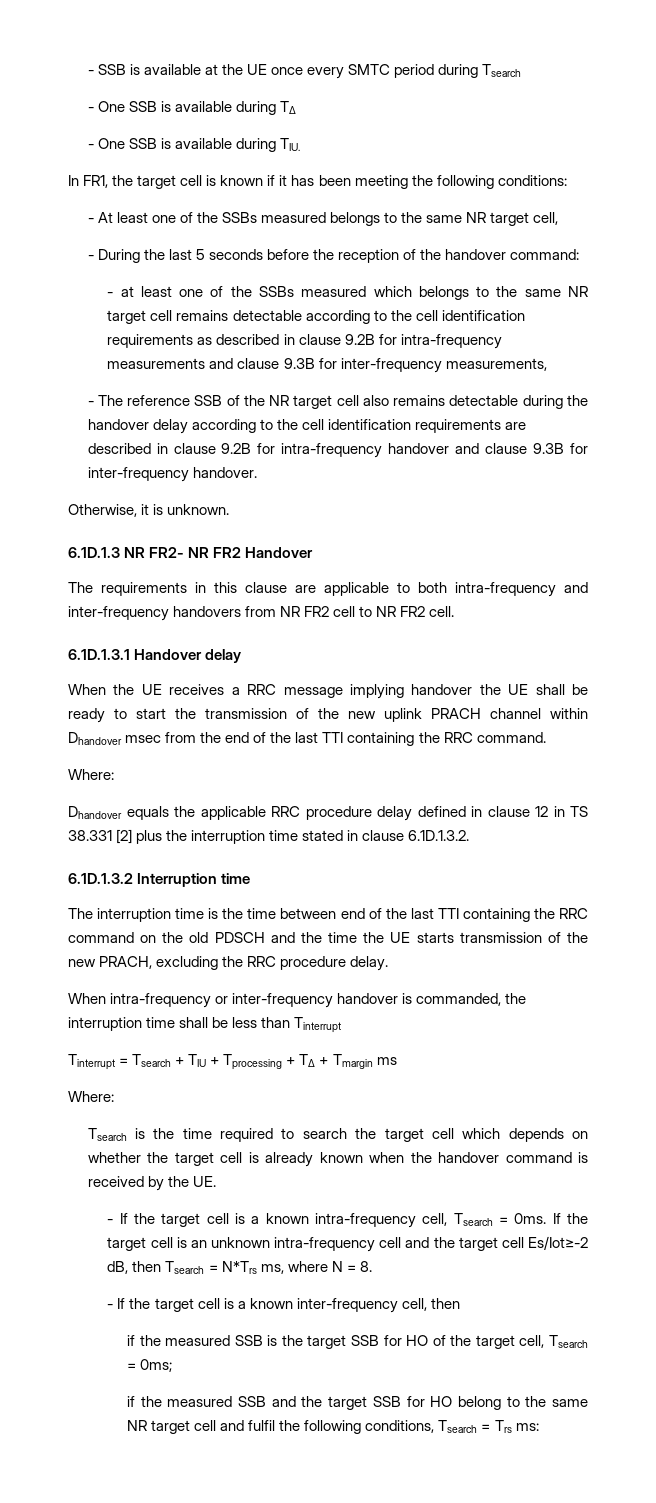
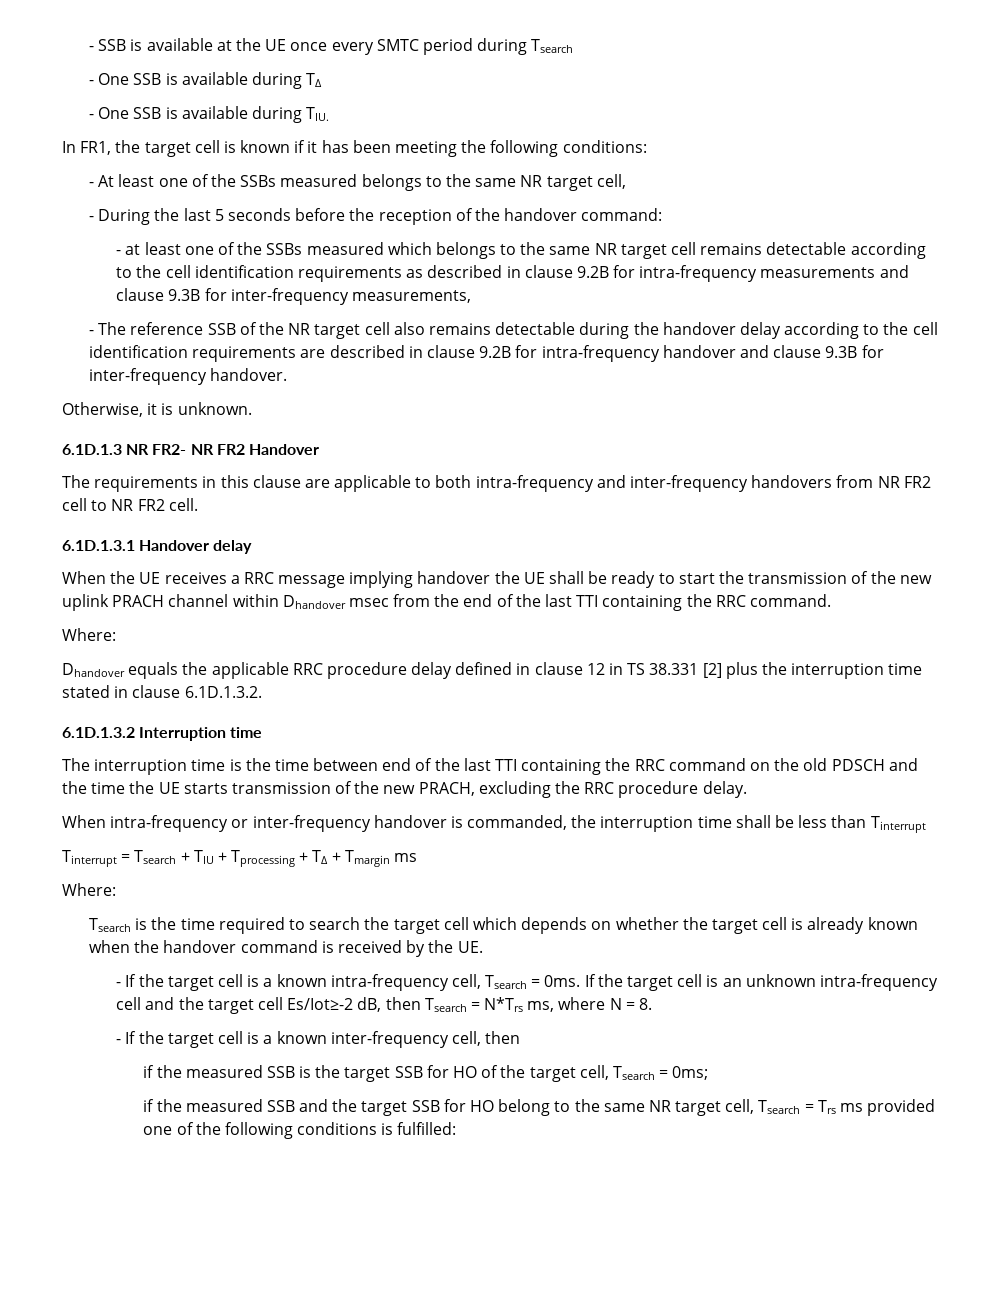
- if the measured SSB and the target SSB for HO belong to the same NR target cell and fulfil the following conditions, Tsearch = Trs ms:
+ if the measured SSB and the target SSB for HO belong to the same NR target cell, Tsearch = Trs ms provided one of the following conditions is fulfilled:

